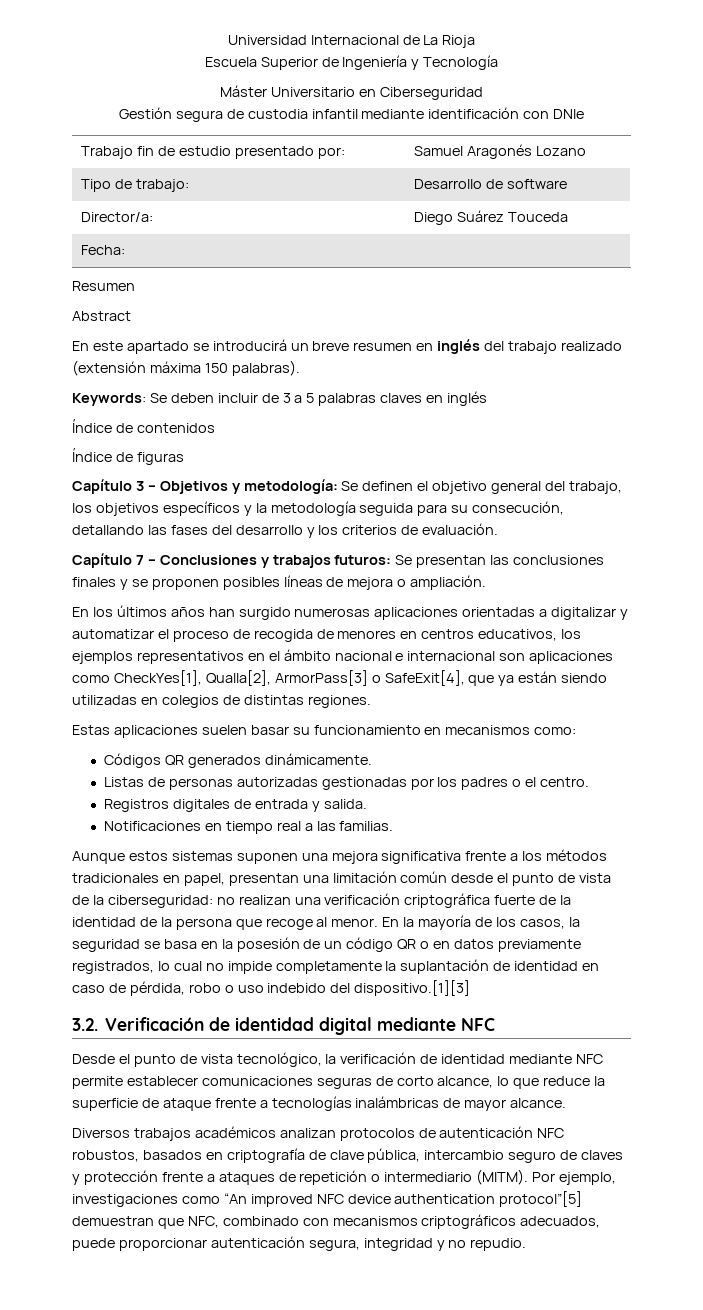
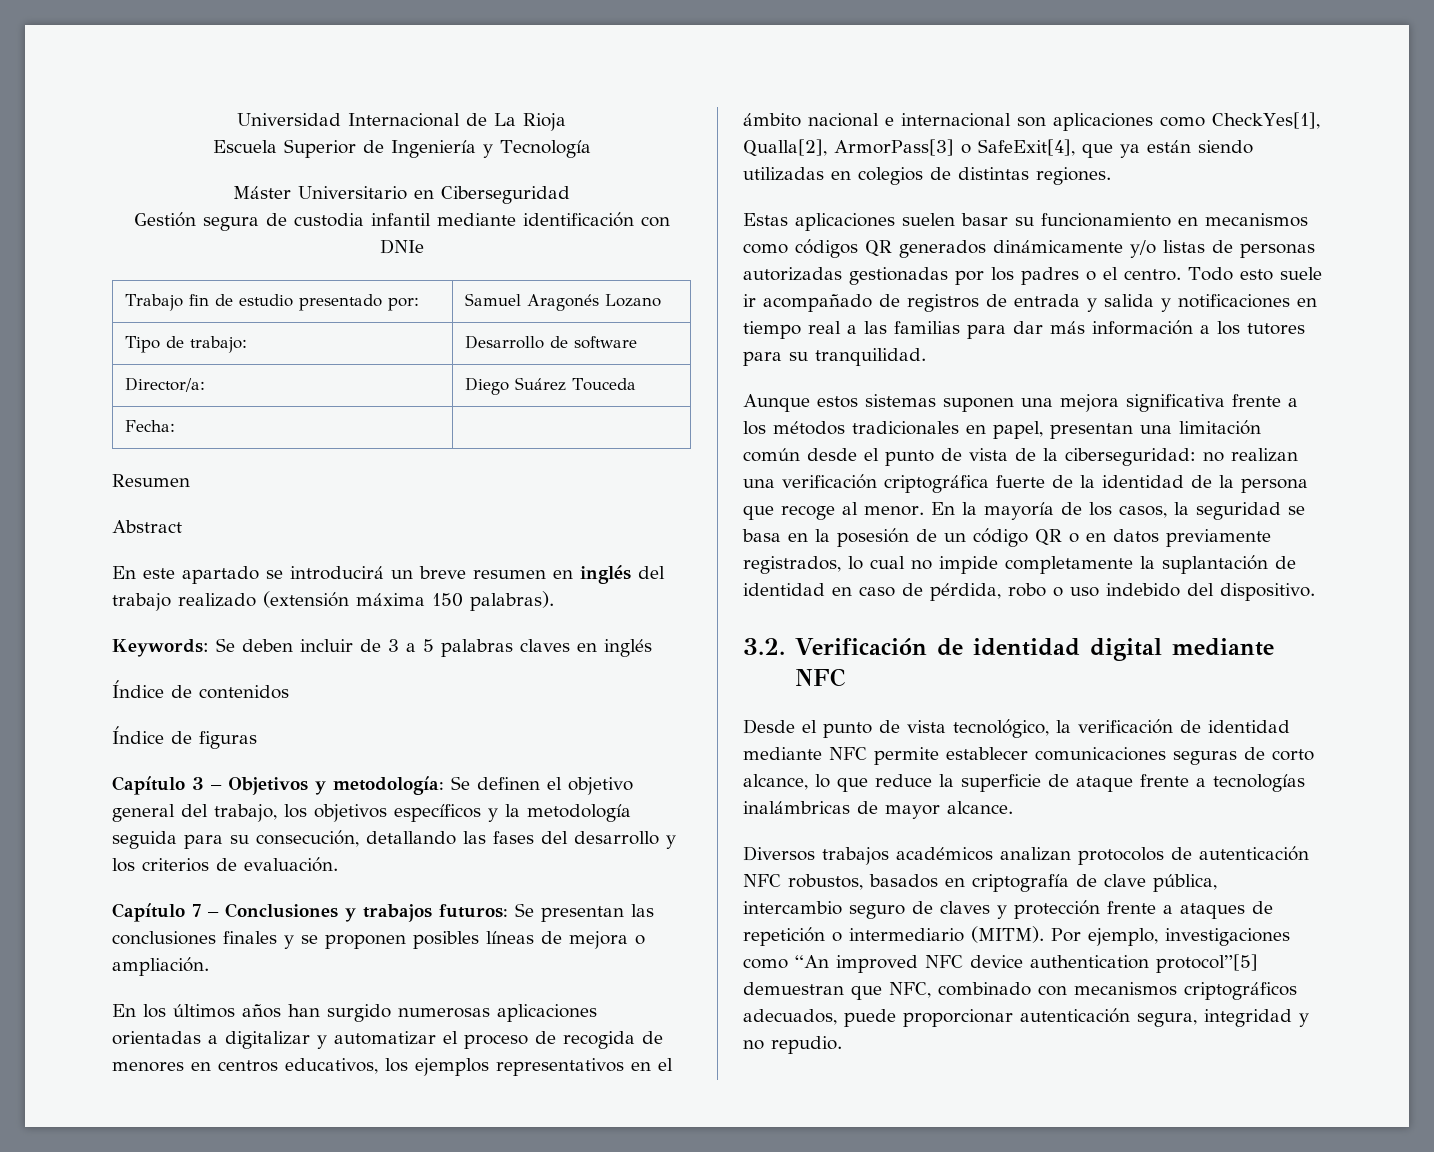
- Estas aplicaciones suelen basar su funcionamiento en mecanismos como:
- Códigos QR generados dinámicamente.
- Listas de personas autorizadas gestionadas por los padres o el centro.
- Registros digitales de entrada y salida.
- Notificaciones en tiempo real a las familias.
+ Estas aplicaciones suelen basar su funcionamiento en mecanismos como códigos QR generados dinámicamente y/o listas de personas autorizadas gestionadas por los padres o el centro. Todo esto suele ir acompañado de registros de entrada y salida y notificaciones en tiempo real a las familias para dar más información a los tutores para su tranquilidad.
- En la mayoría de los casos, la seguridad se basa en la posesión de un código QR o en datos previamente registrados, lo cual no impide completamente la suplantación de identidad en caso de pérdida, robo o uso indebido del dispositivo.[1][3]
+ En la mayoría de los casos, la seguridad se basa en la posesión de un código QR o en datos previamente registrados, lo cual no impide completamente la suplantación de identidad en caso de pérdida, robo o uso indebido del dispositivo.

